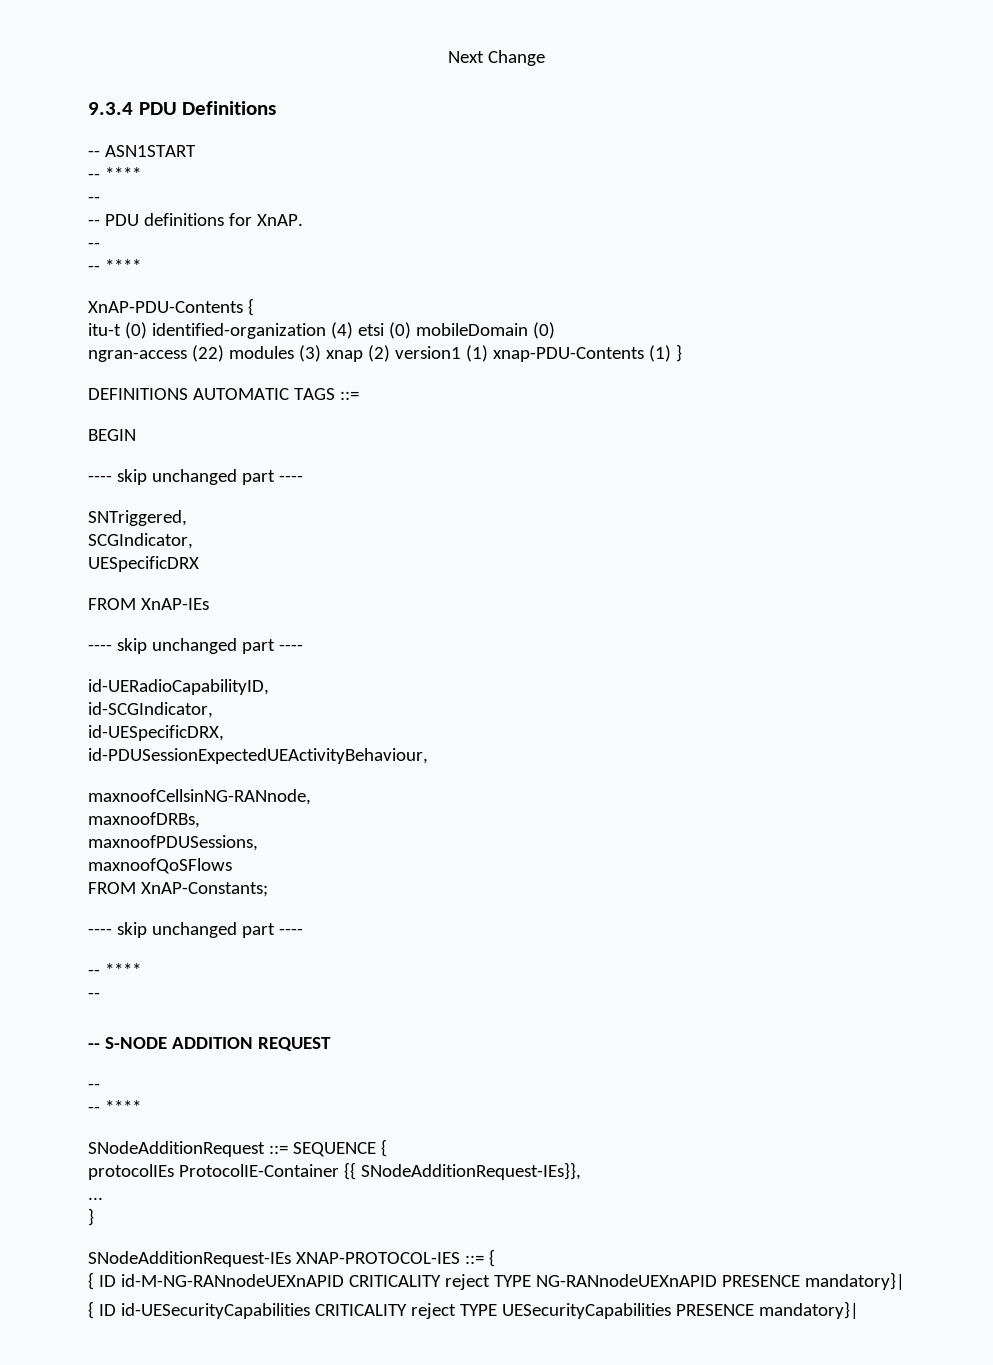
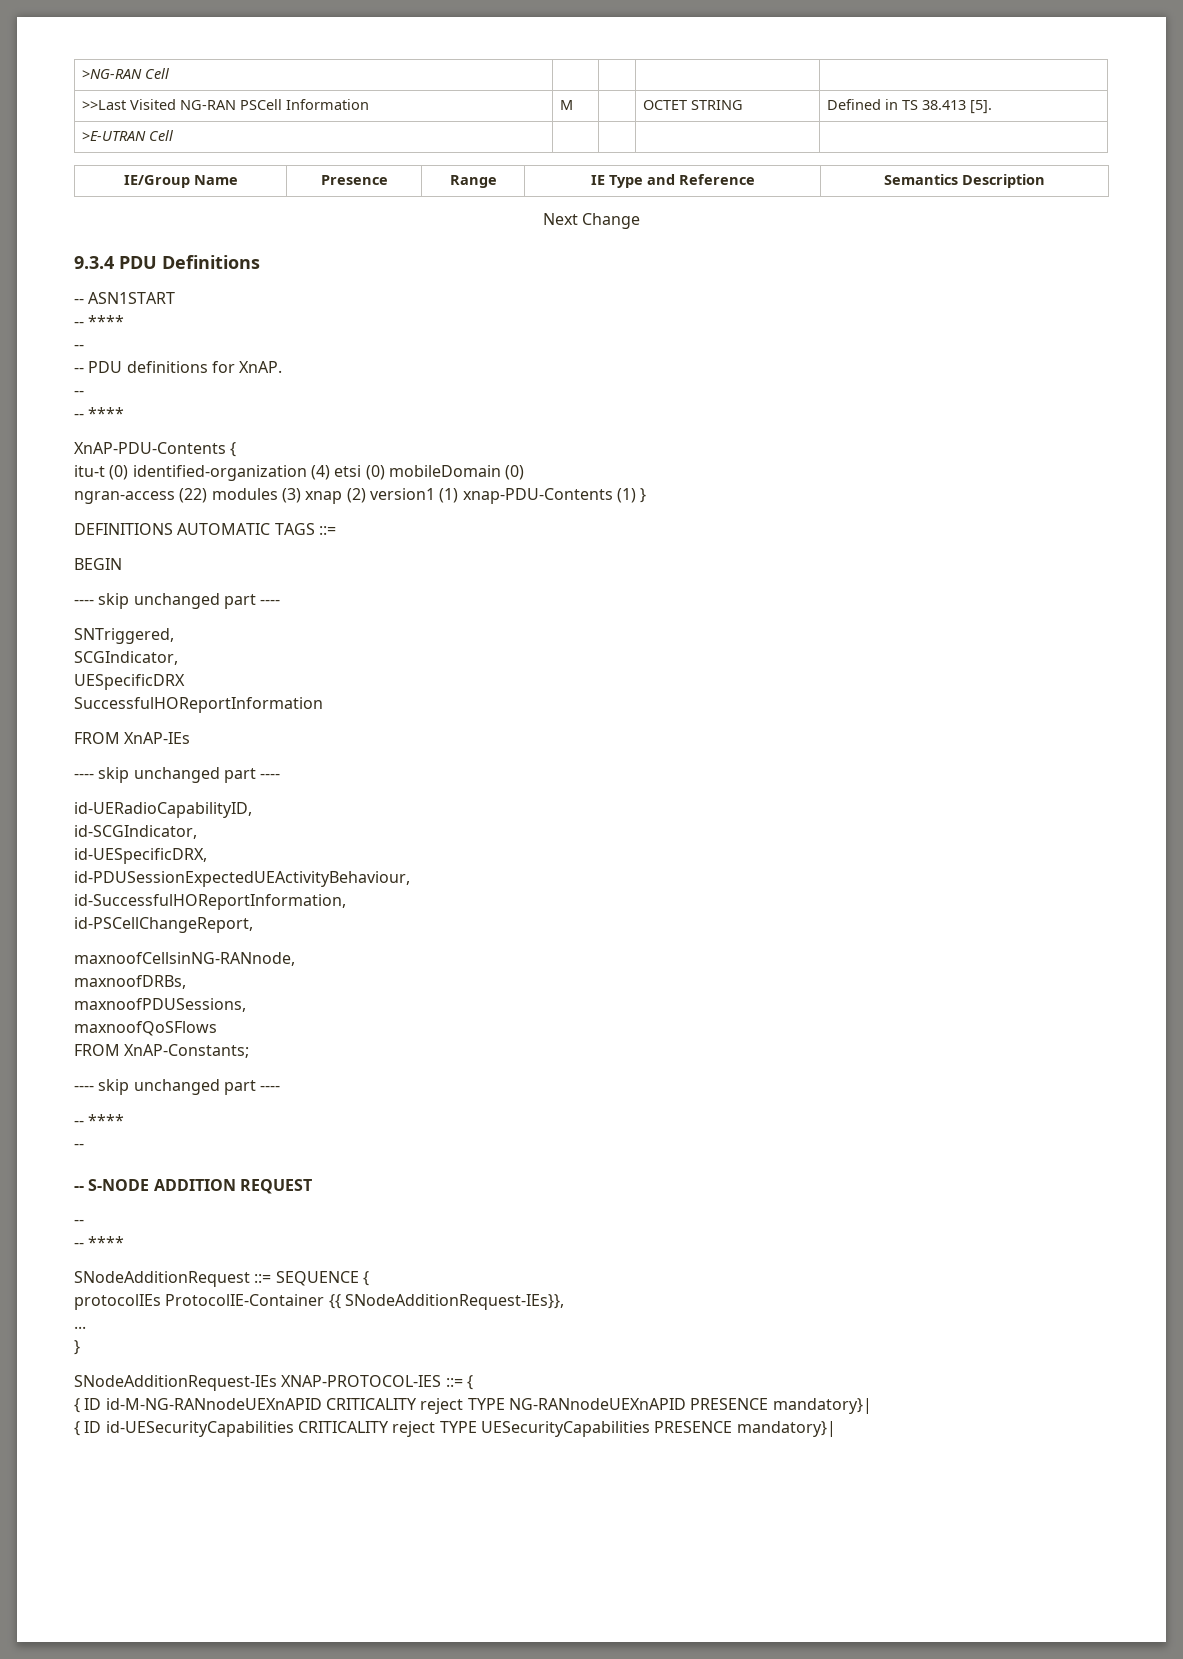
+ >NG-RAN Cell | | | |
+ >>Last Visited NG-RAN PSCell Information | M | | OCTET STRING | Defined in TS 38.413 [5].
+ >E-UTRAN Cell | | | |
+ IE/Group Name | Presence | Range | IE Type and Reference | Semantics Description
+ SuccessfulHOReportInformation
+ id-SuccessfulHOReportInformation,
+ id-PSCellChangeReport,

